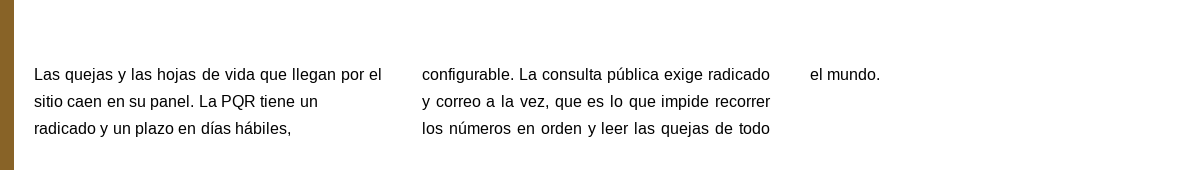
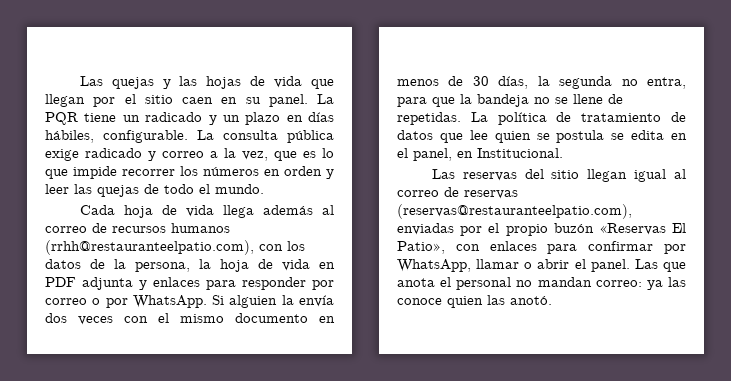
+ Cada hoja de vida llega además al correo de recursos humanos (rrhh@restauranteelpatio.com), con los datos de la persona, la hoja de vida en PDF adjunta y enlaces para responder por correo o por WhatsApp. Si alguien la envía dos veces con el mismo documento en menos de 30 días, la segunda no entra, para que la bandeja no se llene de repetidas. La política de tratamiento de datos que lee quien se postula se edita en el panel, en Institucional.
+ Las reservas del sitio llegan igual al correo de reservas (reservas@restauranteelpatio.com), enviadas por el propio buzón «Reservas El Patio», con enlaces para confirmar por WhatsApp, llamar o abrir el panel. Las que anota el personal no mandan correo: ya las conoce quien las anotó.

